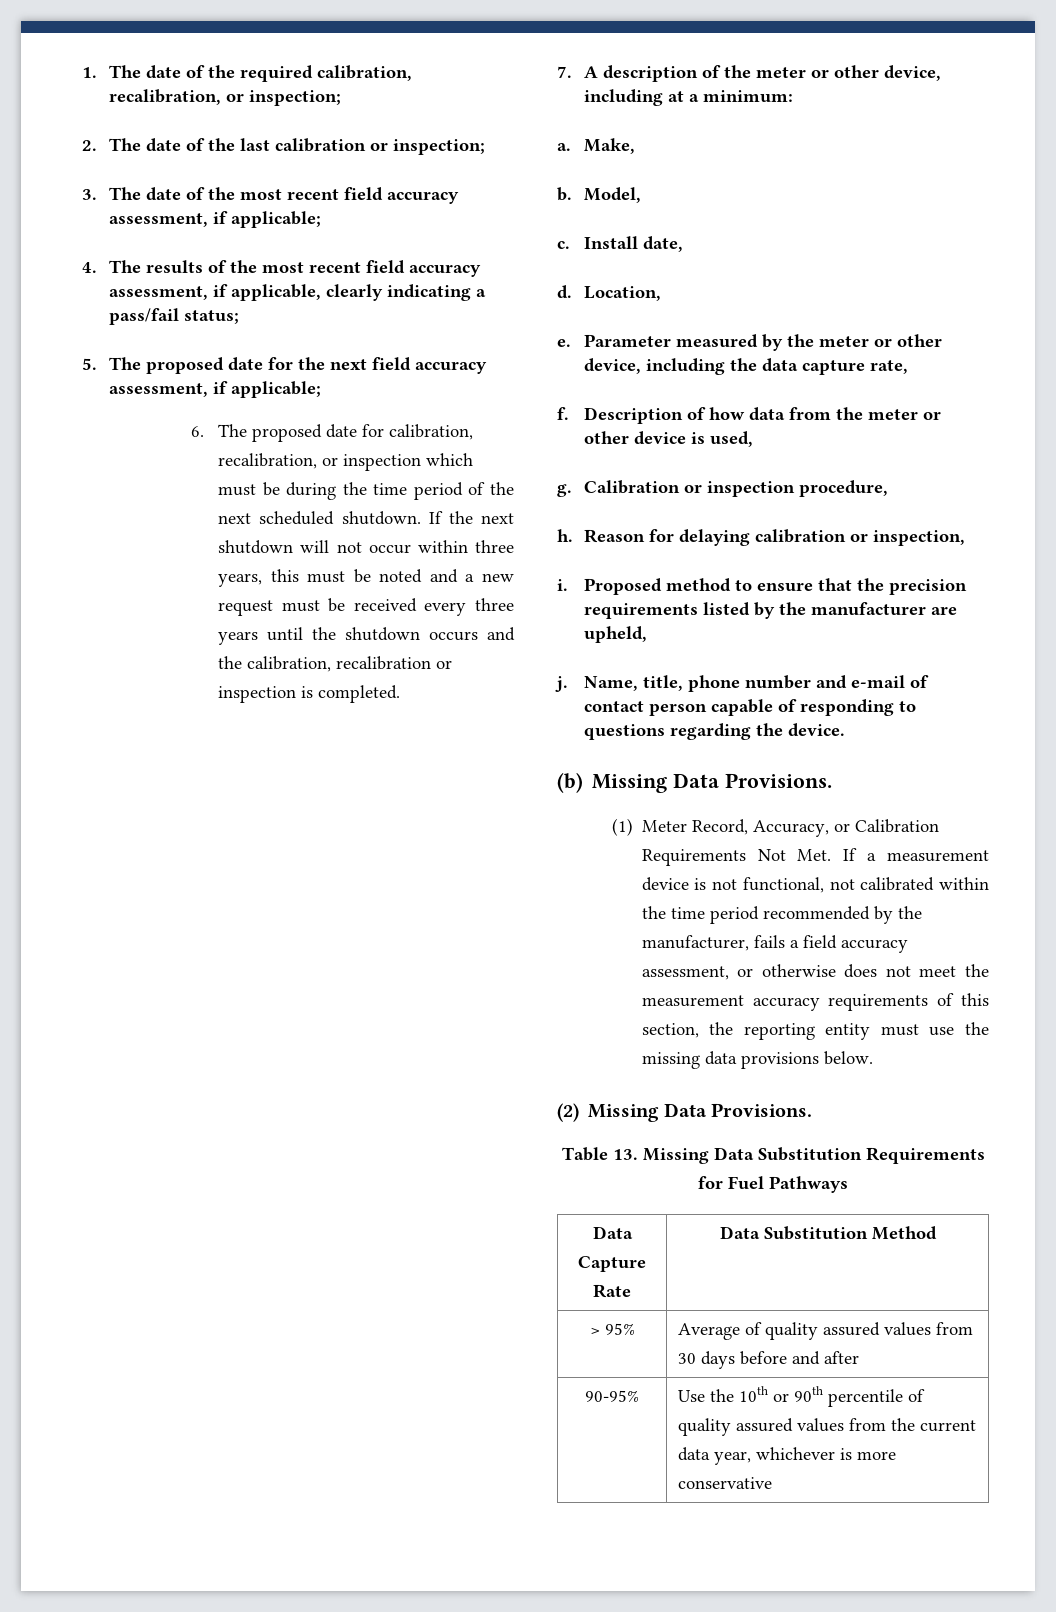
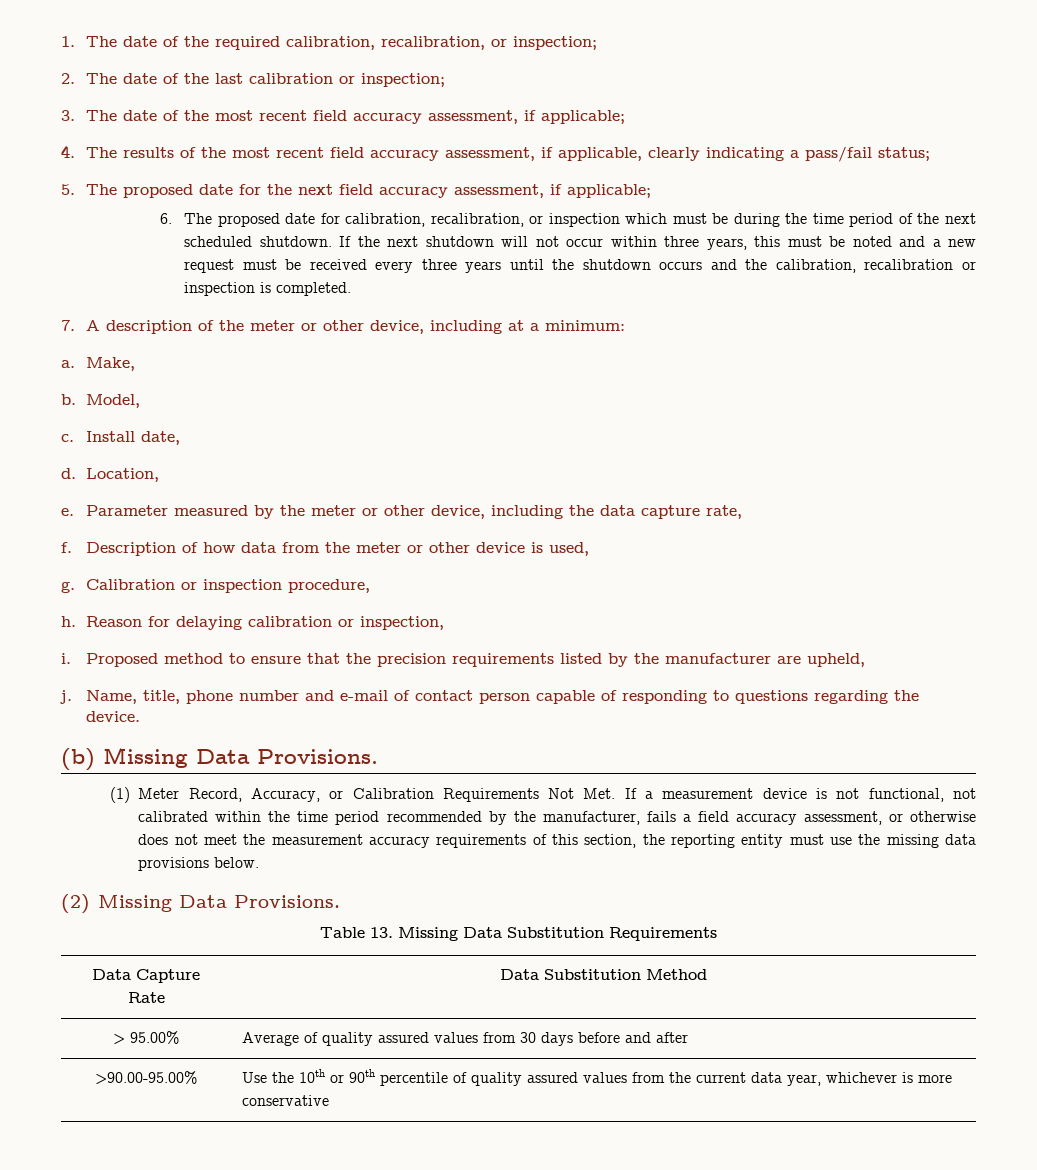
- Table 13. Missing Data Substitution Requirements for Fuel Pathways
+ Table 13. Missing Data Substitution Requirements
- > 95% | Average of quality assured values from 30 days before and after
+ > 95.00% | Average of quality assured values from 30 days before and after
- 90-95% | Use the 10th or 90th percentile of quality assured values from the current data year, whichever is more conservative
+ >90.00-95.00% | Use the 10th or 90th percentile of quality assured values from the current data year, whichever is more conservative

